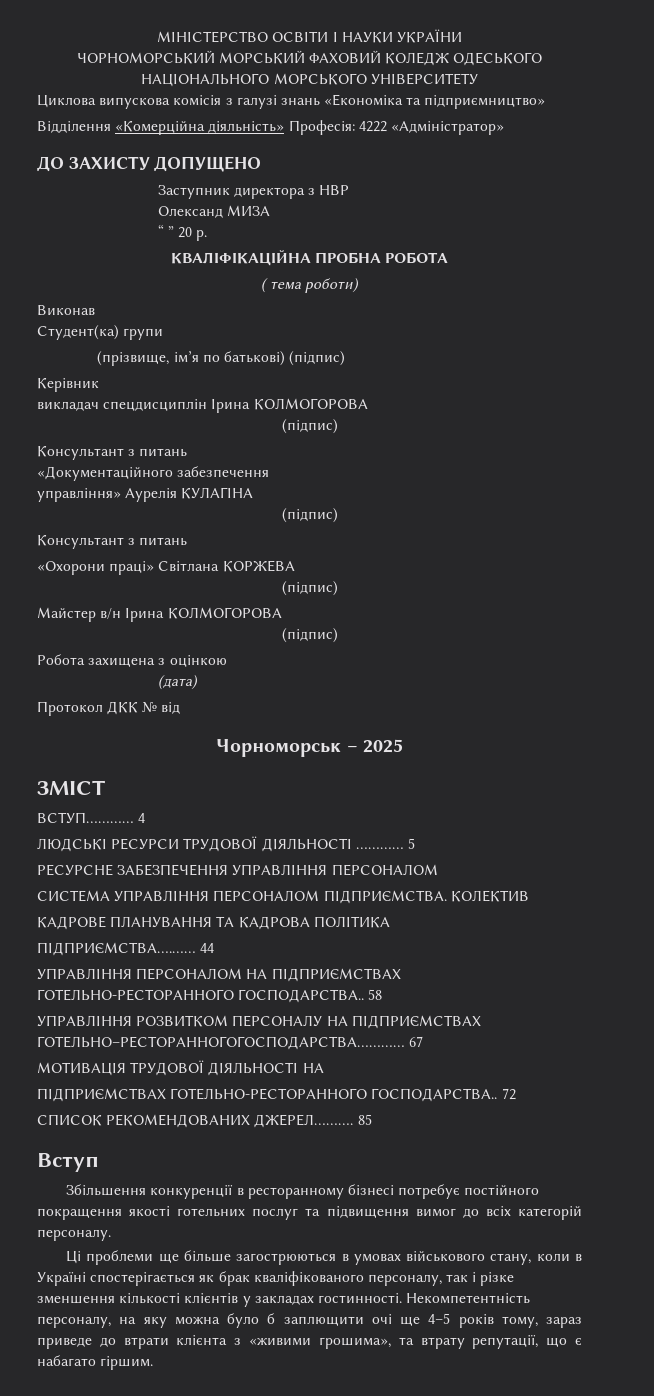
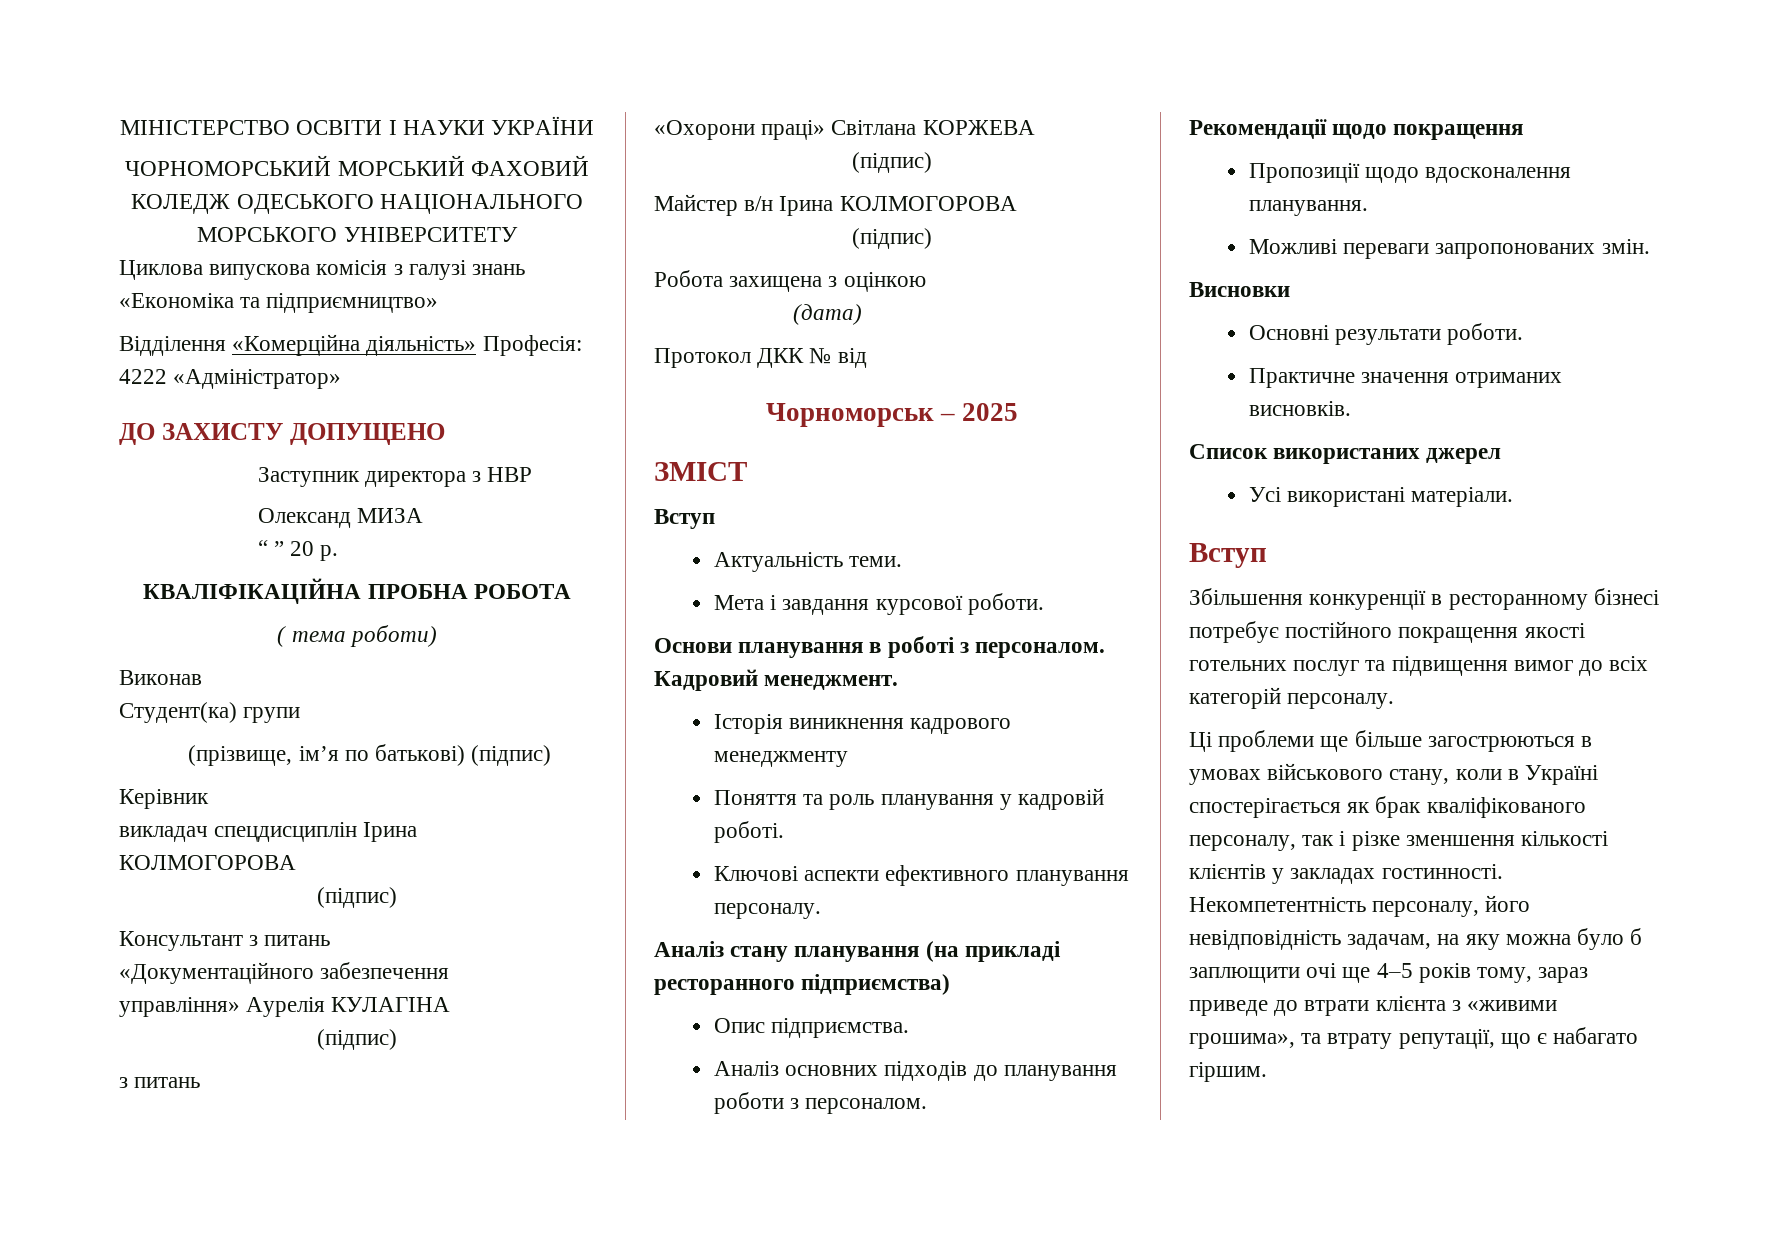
  управління» Аурелія КУЛАГІНА
  (підпис)
- Консультант з питань
+ з питань
  ЗМІСТ
- ВСТУП………… 4
- ЛЮДСЬКІ РЕСУРСИ ТРУДОВОЇ ДІЯЛЬНОСТІ ………… 5
- РЕСУРСНЕ ЗАБЕЗПЕЧЕННЯ УПРАВЛІННЯ ПЕРСОНАЛОМ
- СИСТЕМА УПРАВЛІННЯ ПЕРСОНАЛОМ ПІДПРИЄМСТВА. КОЛЕКТИВ
- КАДРОВЕ ПЛАНУВАННЯ ТА КАДРОВА ПОЛІТИКА
- ПІДПРИЄМСТВА….…… 44
- УПРАВЛІННЯ ПЕРСОНАЛОМ НА ПІДПРИЄМСТВАХ ГОТЕЛЬНО-РЕСТОРАННОГО ГОСПОДАРСТВА.. 58
- УПРАВЛІННЯ РОЗВИТКОМ ПЕРСОНАЛУ НА ПІДПРИЄМСТВАХ ГОТЕЛЬНО–РЕСТОРАННОГОГОСПОДАРСТВА………… 67
- МОТИВАЦІЯ ТРУДОВОЇ ДІЯЛЬНОСТІ НА
- ПІДПРИЄМСТВАХ ГОТЕЛЬНО-РЕСТОРАННОГО ГОСПОДАРСТВА.. 72
- СПИСОК РЕКОМЕНДОВАНИХ ДЖЕРЕЛ………. 85
+ Вступ
+ Актуальність теми.
+ Мета і завдання курсової роботи.
+ Основи планування в роботі з персоналом. Кадровий менеджмент.
+ Історія виникнення кадрового менеджменту
+ Поняття та роль планування у кадровій роботі.
+ Ключові аспекти ефективного планування персоналу.
+ Аналіз стану планування (на прикладі ресторанного підприємства)
+ Опис підприємства.
+ Аналіз основних підходів до планування роботи з персоналом.
+ Рекомендації щодо покращення
+ Пропозиції щодо вдосконалення планування.
+ Можливі переваги запропонованих змін.
+ Висновки
+ Основні результати роботи.
+ Практичне значення отриманих висновків.
+ Список використаних джерел
+ Усі використані матеріали.
- Некомпетентність персоналу, на яку можна було б заплющити очі ще 4–5 років тому, зараз приведе до втрати клієнта з «живими грошима», та втрату репутації, що є набагато гіршим.
+ Некомпетентність персоналу, його невідповідність задачам, на яку можна було б заплющити очі ще 4–5 років тому, зараз приведе до втрати клієнта з «живими грошима», та втрату репутації, що є набагато гіршим.

